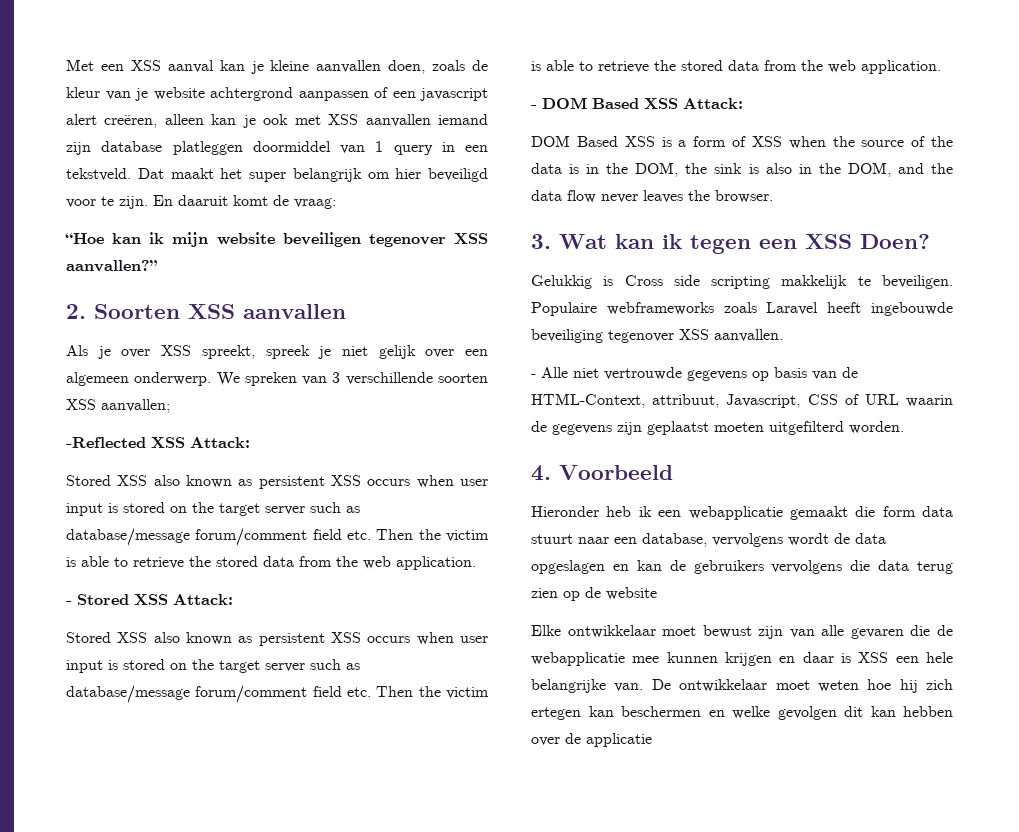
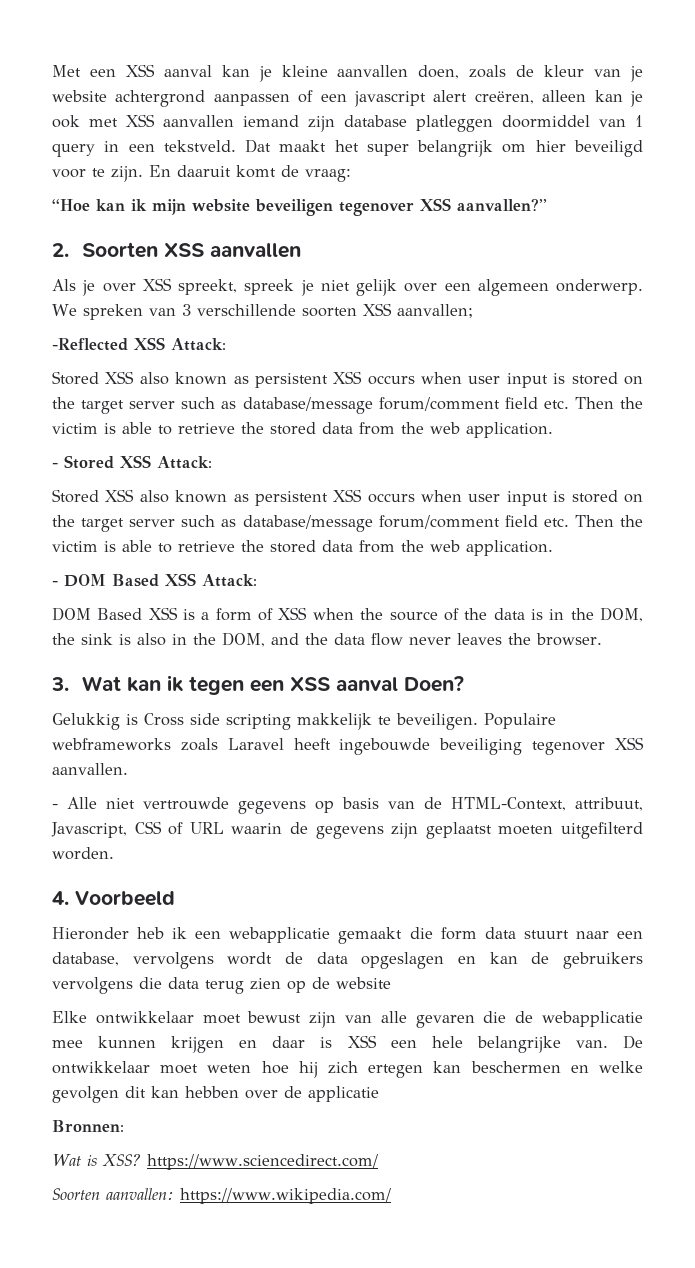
- 3. Wat kan ik tegen een XSS Doen?
+ 3. Wat kan ik tegen een XSS aanval Doen?
+ Bronnen:
+ Wat is XSS? https://www.sciencedirect.com/
+ Soorten aanvallen: https://www.wikipedia.com/

